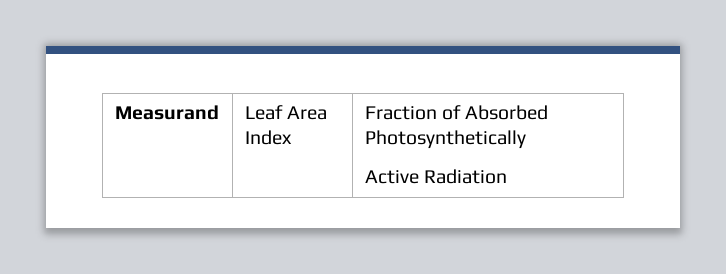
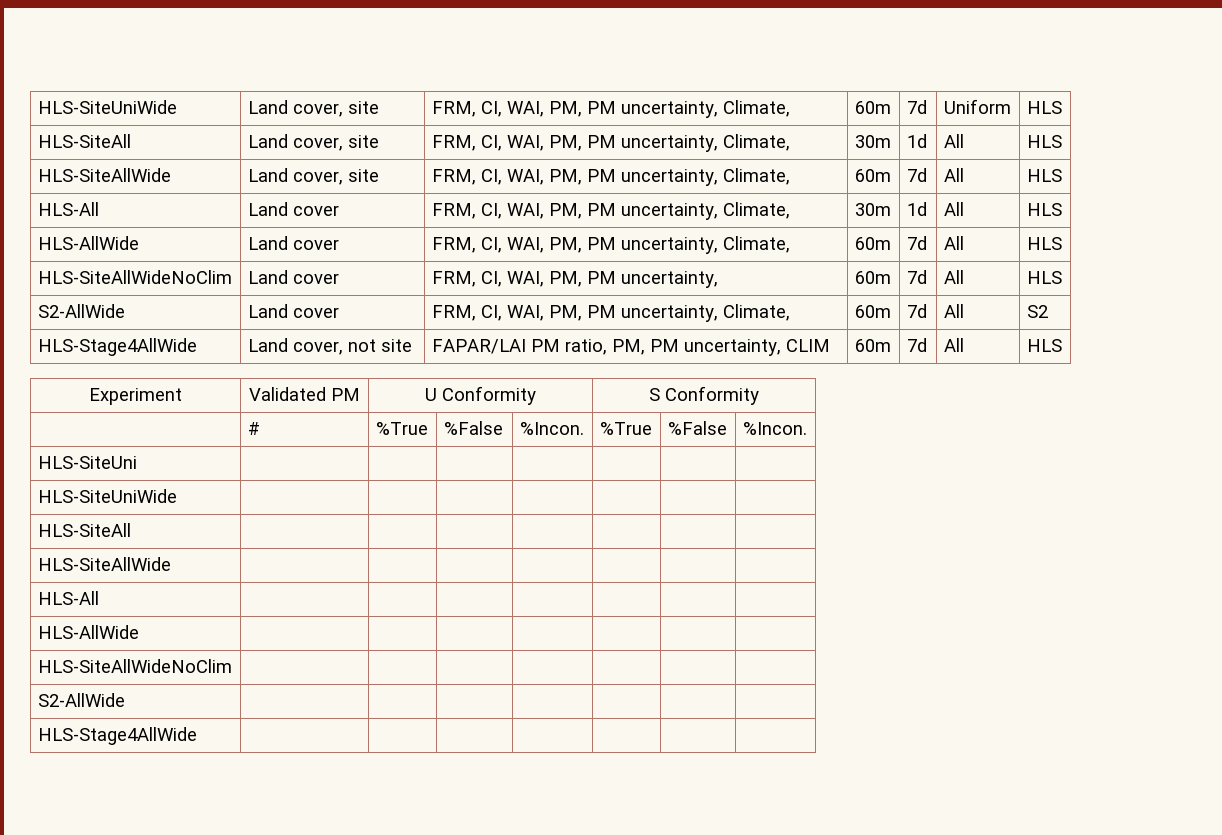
- Measurand | Leaf Area Index | Fraction of Absorbed Photosynthetically
- Active Radiation
+ HLS-SiteUniWide | Land cover, site | FRM, CI, WAI, PM, PM uncertainty, Climate, | 60m | 7d | Uniform | HLS
+ HLS-SiteAll | Land cover, site | FRM, CI, WAI, PM, PM uncertainty, Climate, | 30m | 1d | All | HLS
+ HLS-SiteAllWide | Land cover, site | FRM, CI, WAI, PM, PM uncertainty, Climate, | 60m | 7d | All | HLS
+ HLS-All | Land cover | FRM, CI, WAI, PM, PM uncertainty, Climate, | 30m | 1d | All | HLS
+ HLS-AllWide | Land cover | FRM, CI, WAI, PM, PM uncertainty, Climate, | 60m | 7d | All | HLS
+ HLS-SiteAllWideNoClim | Land cover | FRM, CI, WAI, PM, PM uncertainty, | 60m | 7d | All | HLS
+ S2-AllWide | Land cover | FRM, CI, WAI, PM, PM uncertainty, Climate, | 60m | 7d | All | S2
+ HLS-Stage4AllWide | Land cover, not site | FAPAR/LAI PM ratio, PM, PM uncertainty, CLIM | 60m | 7d | All | HLS
+ Experiment | Validated PM | U Conformity | S Conformity
+ | # | %True | %False | %Incon. | %True | %False | %Incon.
+ HLS-SiteUni | | | | | | |
+ HLS-SiteUniWide | | | | | | |
+ HLS-SiteAll | | | | | | |
+ HLS-SiteAllWide | | | | | | |
+ HLS-All | | | | | | |
+ HLS-AllWide | | | | | | |
+ HLS-SiteAllWideNoClim | | | | | | |
+ S2-AllWide | | | | | | |
+ HLS-Stage4AllWide | | | | | | |

